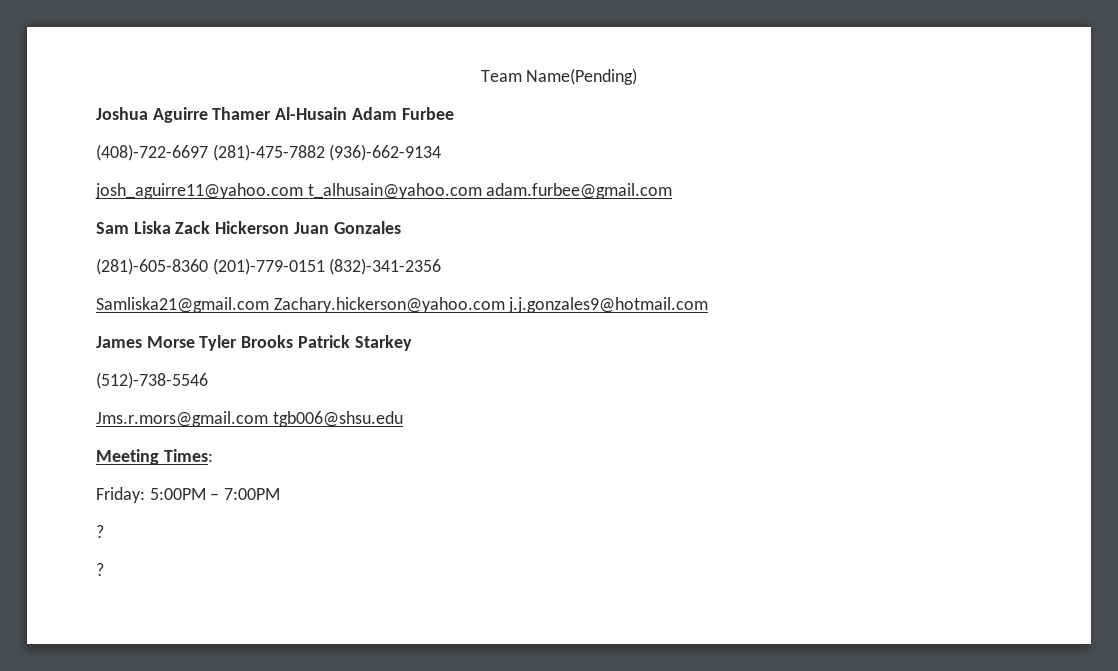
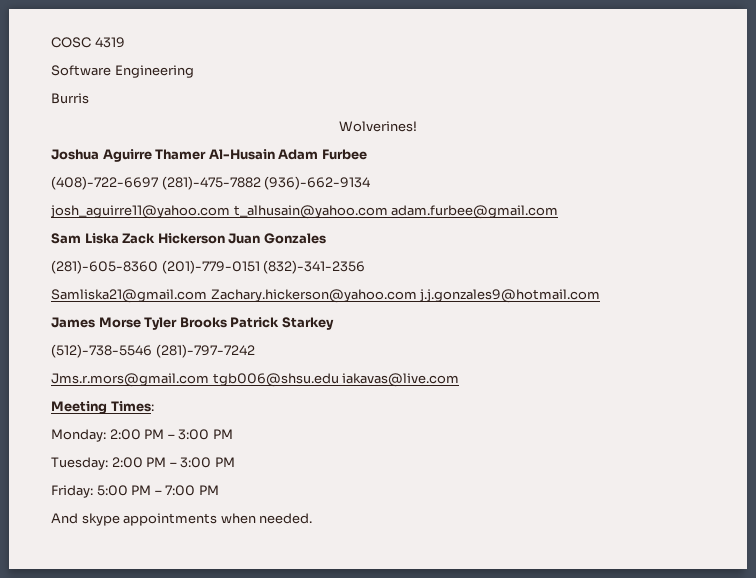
- Team Name(Pending)
+ COSC 4319
+ Software Engineering
+ Burris
+ Wolverines!
- (512)-738-5546
+ (512)-738-5546 (281)-797-7242
- Jms.r.mors@gmail.com tgb006@shsu.edu
+ Jms.r.mors@gmail.com tgb006@shsu.edu iakavas@live.com
- Friday: 5:00PM – 7:00PM
- ?
- ?
+ Monday: 2:00 PM – 3:00 PM
+ Tuesday: 2:00 PM – 3:00 PM
+ Friday: 5:00 PM – 7:00 PM
+ And skype appointments when needed.

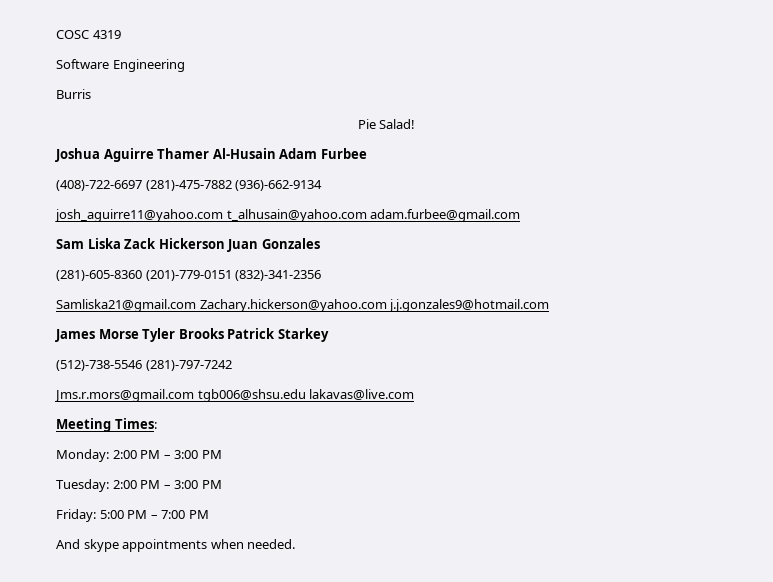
- Wolverines!
+ Pie Salad!
- Jms.r.mors@gmail.com tgb006@shsu.edu iakavas@live.com
+ Jms.r.mors@gmail.com tgb006@shsu.edu lakavas@live.com

